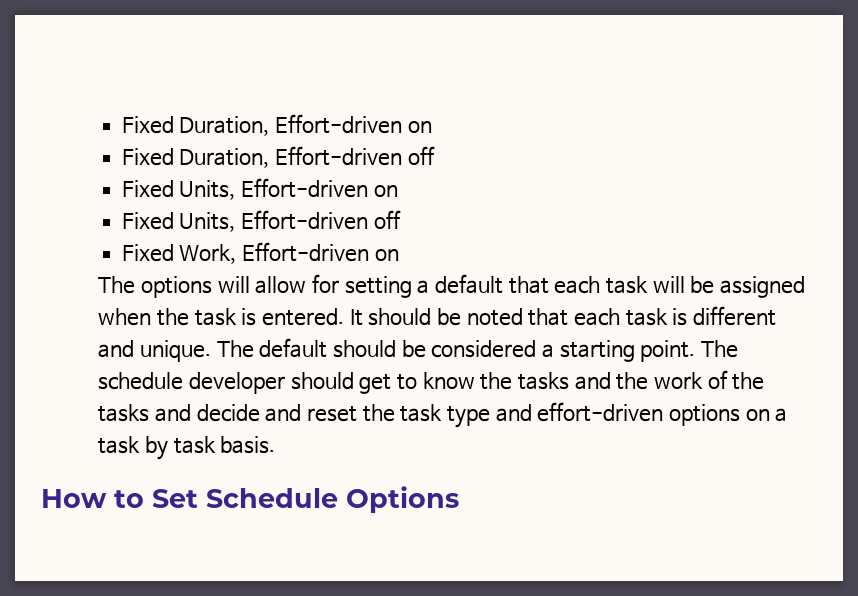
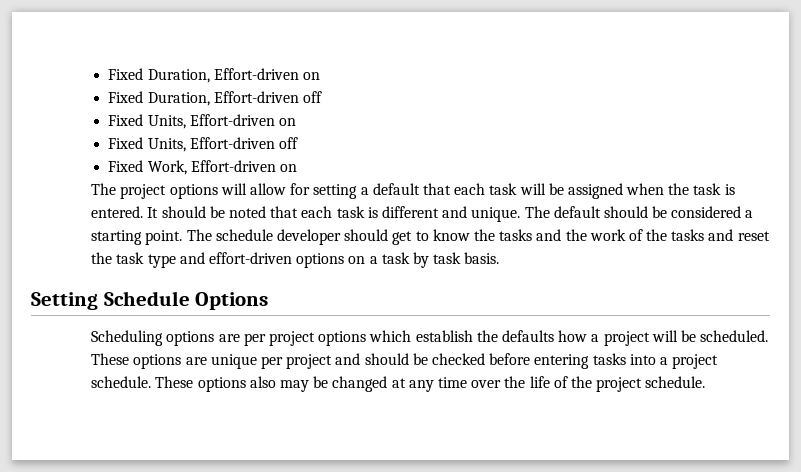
- The options will allow for setting a default that each task will be assigned when the task is entered.
+ The project options will allow for setting a default that each task will be assigned when the task is entered.
- The schedule developer should get to know the tasks and the work of the tasks and decide and reset the task type and effort-driven options on a task by task basis.
+ The schedule developer should get to know the tasks and the work of the tasks and reset the task type and effort-driven options on a task by task basis.
- How to Set Schedule Options
+ Setting Schedule Options
+ Scheduling options are per project options which establish the defaults how a project will be scheduled. These options are unique per project and should be checked before entering tasks into a project schedule. These options also may be changed at any time over the life of the project schedule.

